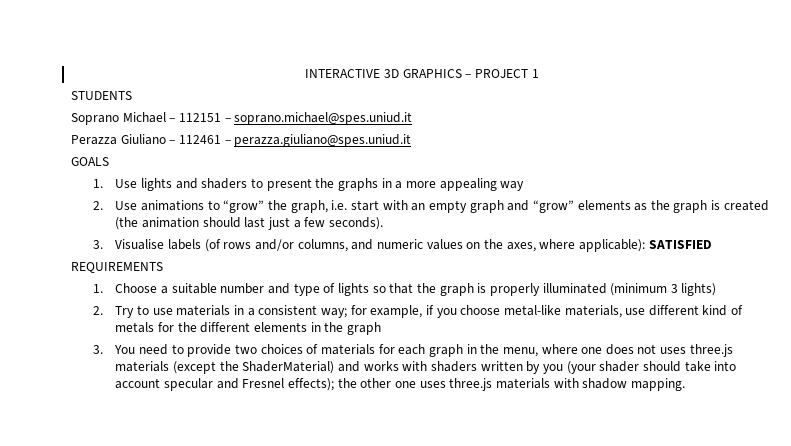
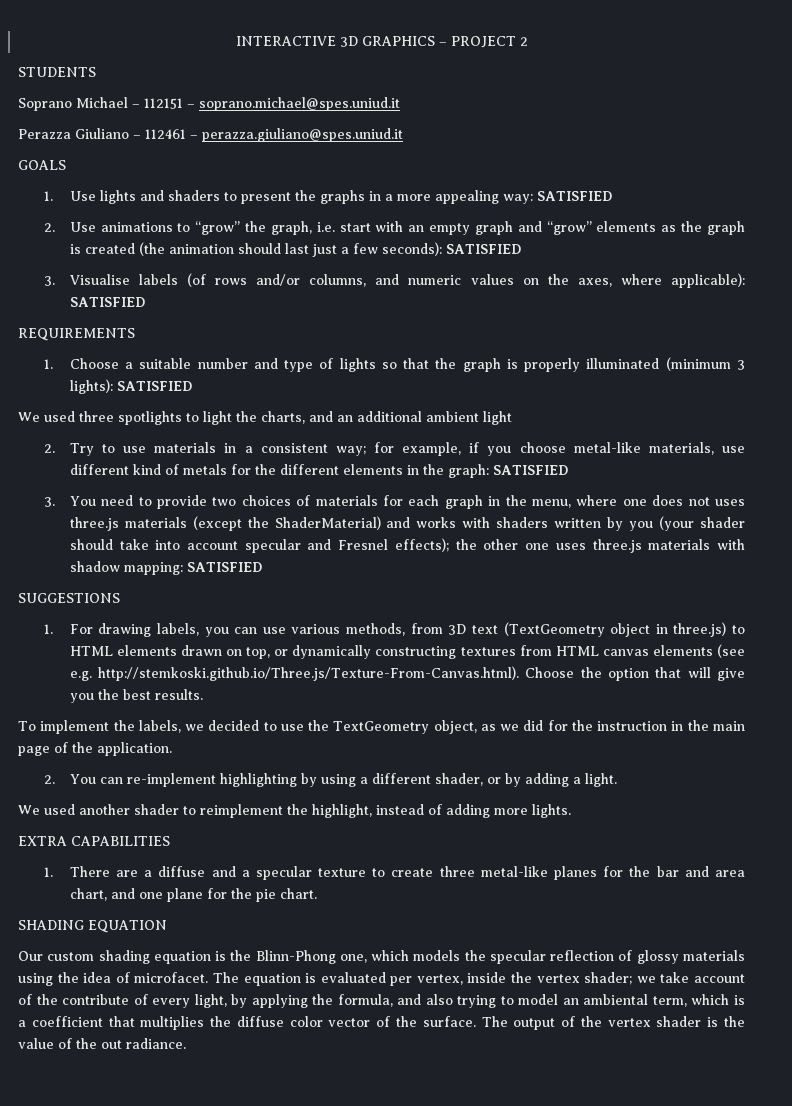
- INTERACTIVE 3D GRAPHICS – PROJECT 1
+ INTERACTIVE 3D GRAPHICS – PROJECT 2
- 1. Use lights and shaders to present the graphs in a more appealing way
+ 1. Use lights and shaders to present the graphs in a more appealing way: SATISFIED
- 2. Use animations to “grow” the graph, i.e. start with an empty graph and “grow” elements as the graph is created (the animation should last just a few seconds).
+ 2. Use animations to “grow” the graph, i.e. start with an empty graph and “grow” elements as the graph is created (the animation should last just a few seconds): SATISFIED
- 1. Choose a suitable number and type of lights so that the graph is properly illuminated (minimum 3 lights)
+ 1. Choose a suitable number and type of lights so that the graph is properly illuminated (minimum 3 lights): SATISFIED
+ We used three spotlights to light the charts, and an additional ambient light
- 2. Try to use materials in a consistent way; for example, if you choose metal-like materials, use different kind of metals for the different elements in the graph
+ 2. Try to use materials in a consistent way; for example, if you choose metal-like materials, use different kind of metals for the different elements in the graph: SATISFIED
- 3. You need to provide two choices of materials for each graph in the menu, where one does not uses three.js materials (except the ShaderMaterial) and works with shaders written by you (your shader should take into account specular and Fresnel effects); the other one uses three.js materials with shadow mapping.
+ 3. You need to provide two choices of materials for each graph in the menu, where one does not uses three.js materials (except the ShaderMaterial) and works with shaders written by you (your shader should take into account specular and Fresnel effects); the other one uses three.js materials with shadow mapping: SATISFIED
+ SUGGESTIONS
+ 1. For drawing labels, you can use various methods, from 3D text (TextGeometry object in three.js) to HTML elements drawn on top, or dynamically constructing textures from HTML canvas elements (see e.g. http://stemkoski.github.io/Three.js/Texture-From-Canvas.html). Choose the option that will give you the best results.
+ To implement the labels, we decided to use the TextGeometry object, as we did for the instruction in the main page of the application.
+ 2. You can re-implement highlighting by using a different shader, or by adding a light.
+ We used another shader to reimplement the highlight, instead of adding more lights.
+ EXTRA CAPABILITIES
+ 1. There are a diffuse and a specular texture to create three metal-like planes for the bar and area chart, and one plane for the pie chart.
+ SHADING EQUATION
+ Our custom shading equation is the Blinn-Phong one, which models the specular reflection of glossy materials using the idea of microfacet. The equation is evaluated per vertex, inside the vertex shader; we take account of the contribute of every light, by applying the formula, and also trying to model an ambiental term, which is a coefficient that multiplies the diffuse color vector of the surface. The output of the vertex shader is the value of the out radiance.

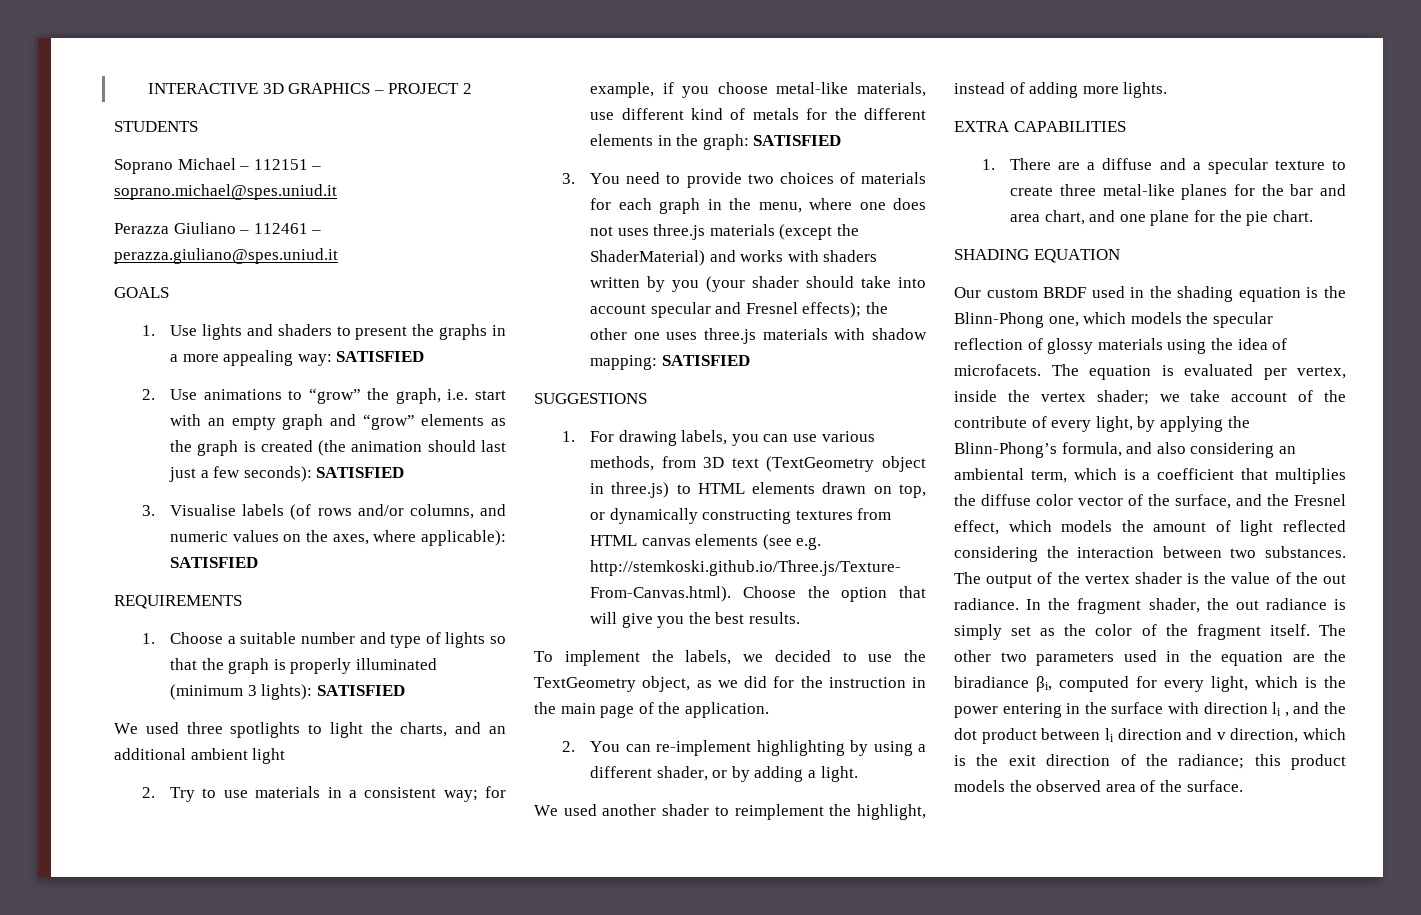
- Our custom shading equation is the Blinn-Phong one, which models the specular reflection of glossy materials using the idea of microfacet.
+ Our custom BRDF used in the shading equation is the Blinn-Phong one, which models the specular reflection of glossy materials using the idea of microfacets.
- The equation is evaluated per vertex, inside the vertex shader; we take account of the contribute of every light, by applying the formula, and also trying to model an ambiental term, which is a coefficient that multiplies the diffuse color vector of the surface.
+ The equation is evaluated per vertex, inside the vertex shader; we take account of the contribute of every light, by applying the Blinn-Phong’s formula, and also considering an ambiental term, which is a coefficient that multiplies the diffuse color vector of the surface, and the Fresnel effect, which models the amount of light reflected considering the interaction between two substances.
+ In the fragment shader, the out radiance is simply set as the color of the fragment itself. The other two parameters used in the equation are the biradiance βi, computed for every light, which is the power entering in the surface with direction li , and the dot product between li direction and v direction, which is the exit direction of the radiance; this product models the observed area of the surface.

